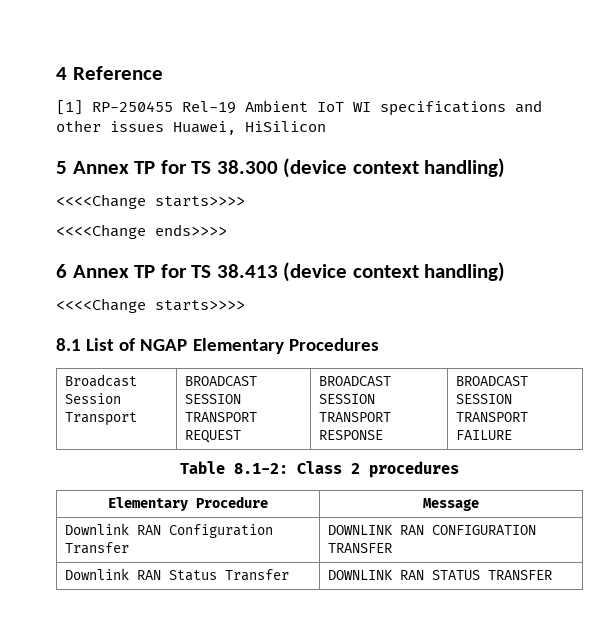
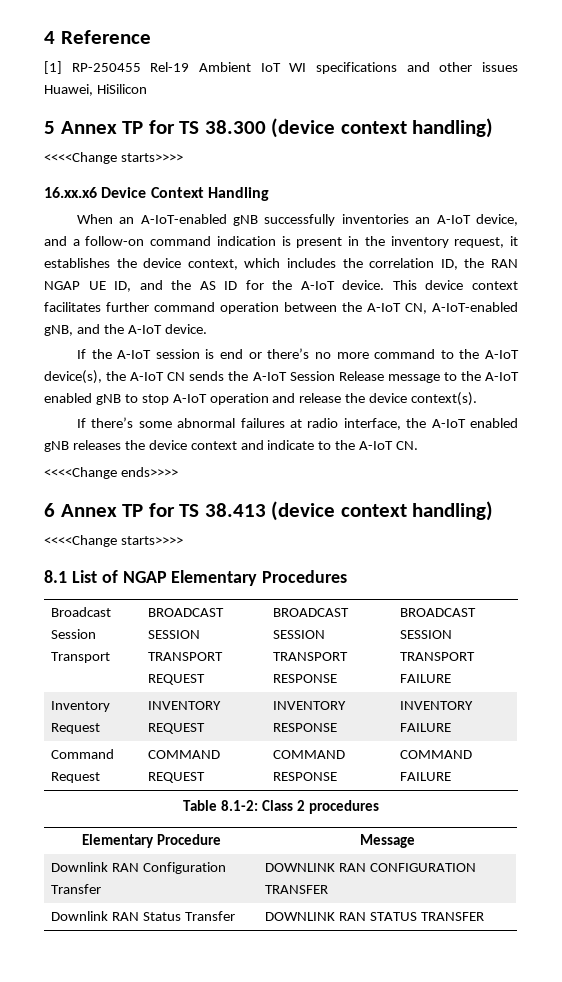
+ 16.xx.x6 Device Context Handling
+ When an A-IoT-enabled gNB successfully inventories an A-IoT device, and a follow-on command indication is present in the inventory request, it establishes the device context, which includes the correlation ID, the RAN NGAP UE ID, and the AS ID for the A-IoT device. This device context facilitates further command operation between the A-IoT CN, A-IoT-enabled gNB, and the A-IoT device.
+ If the A-IoT session is end or there’s no more command to the A-IoT device(s), the A-IoT CN sends the A-IoT Session Release message to the A-IoT enabled gNB to stop A-IoT operation and release the device context(s).
+ If there’s some abnormal failures at radio interface, the A-IoT enabled gNB releases the device context and indicate to the A-IoT CN.
+ Inventory Request | INVENTORY REQUEST | INVENTORY RESPONSE | INVENTORY FAILURE
+ Command Request | COMMAND REQUEST | COMMAND RESPONSE | COMMAND FAILURE

